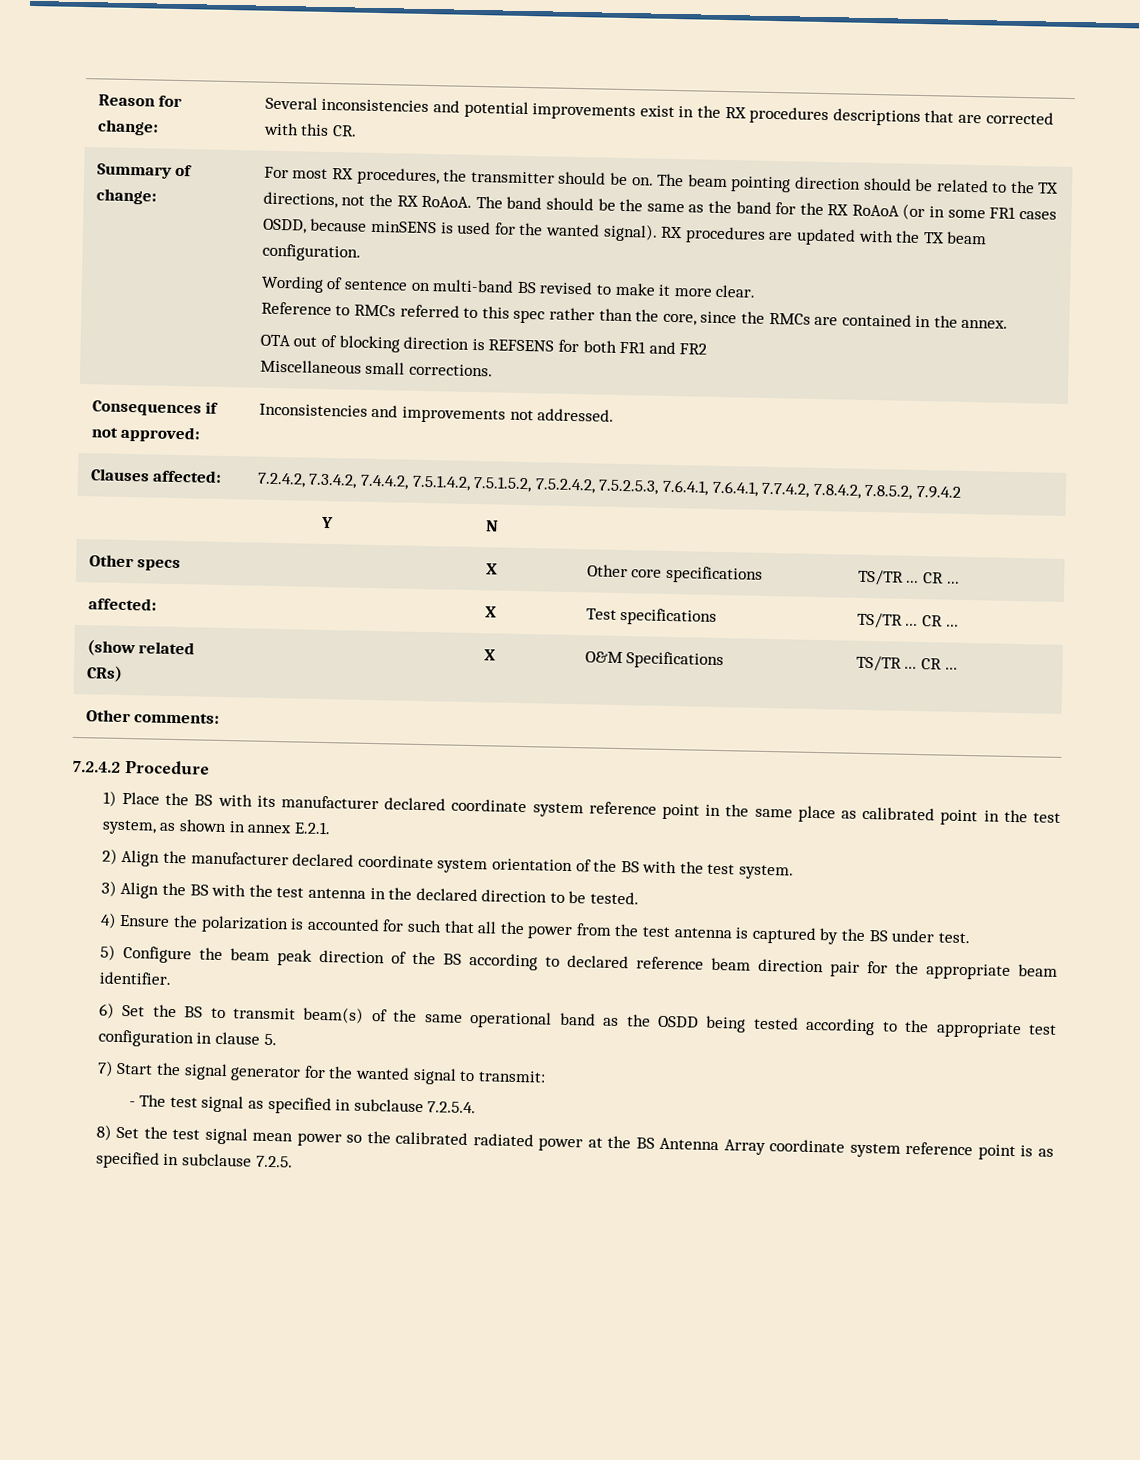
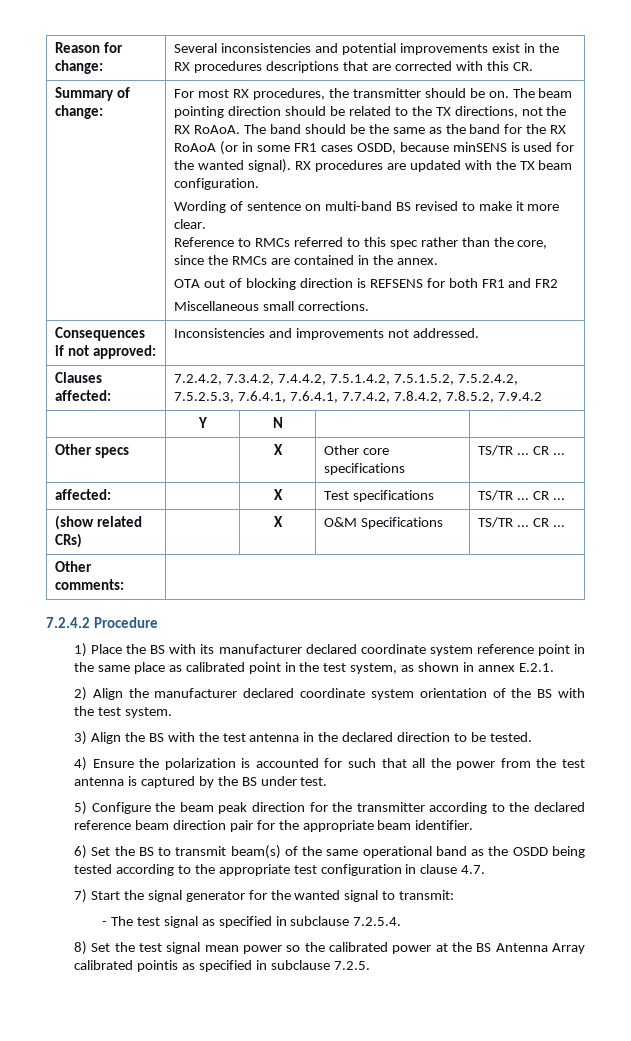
- 5) Configure the beam peak direction of the BS according to declared reference beam direction pair for the appropriate beam identifier.
+ 5) Configure the beam peak direction for the transmitter according to the declared reference beam direction pair for the appropriate beam identifier.
- 6) Set the BS to transmit beam(s) of the same operational band as the OSDD being tested according to the appropriate test configuration in clause 5.
+ 6) Set the BS to transmit beam(s) of the same operational band as the OSDD being tested according to the appropriate test configuration in clause 4.7.
- 8) Set the test signal mean power so the calibrated radiated power at the BS Antenna Array coordinate system reference point is as specified in subclause 7.2.5.
+ 8) Set the test signal mean power so the calibrated power at the BS Antenna Array calibrated pointis as specified in subclause 7.2.5.

